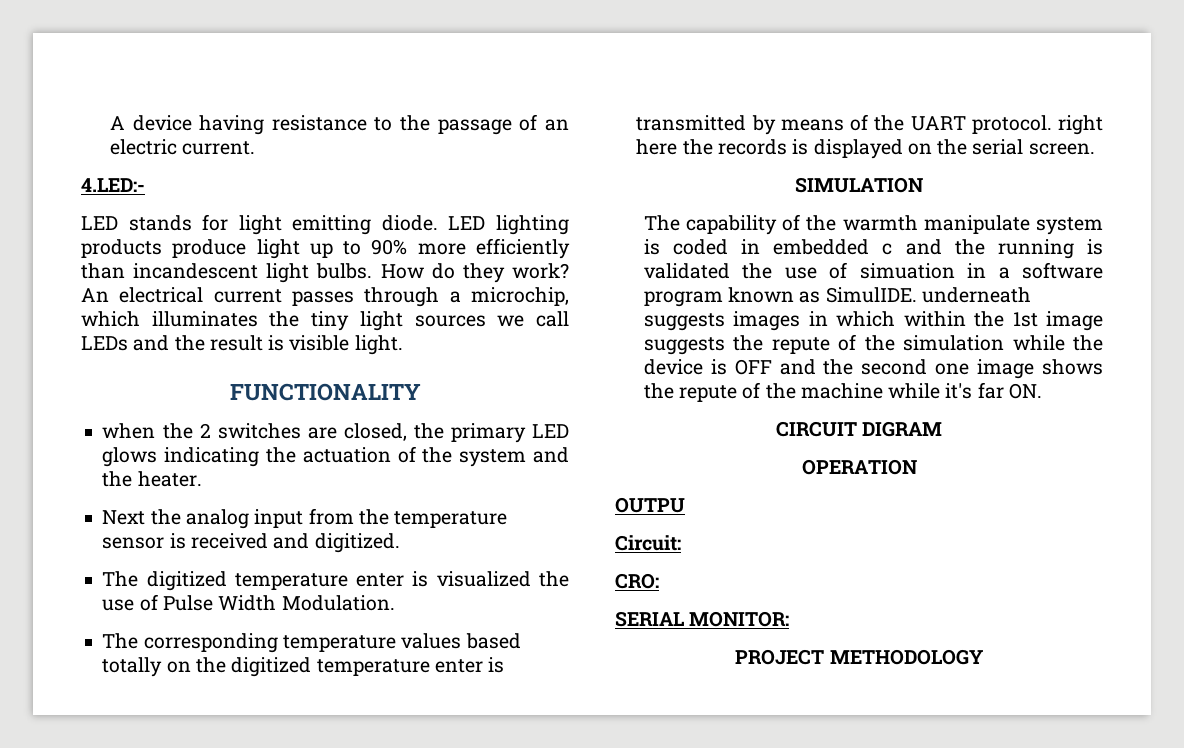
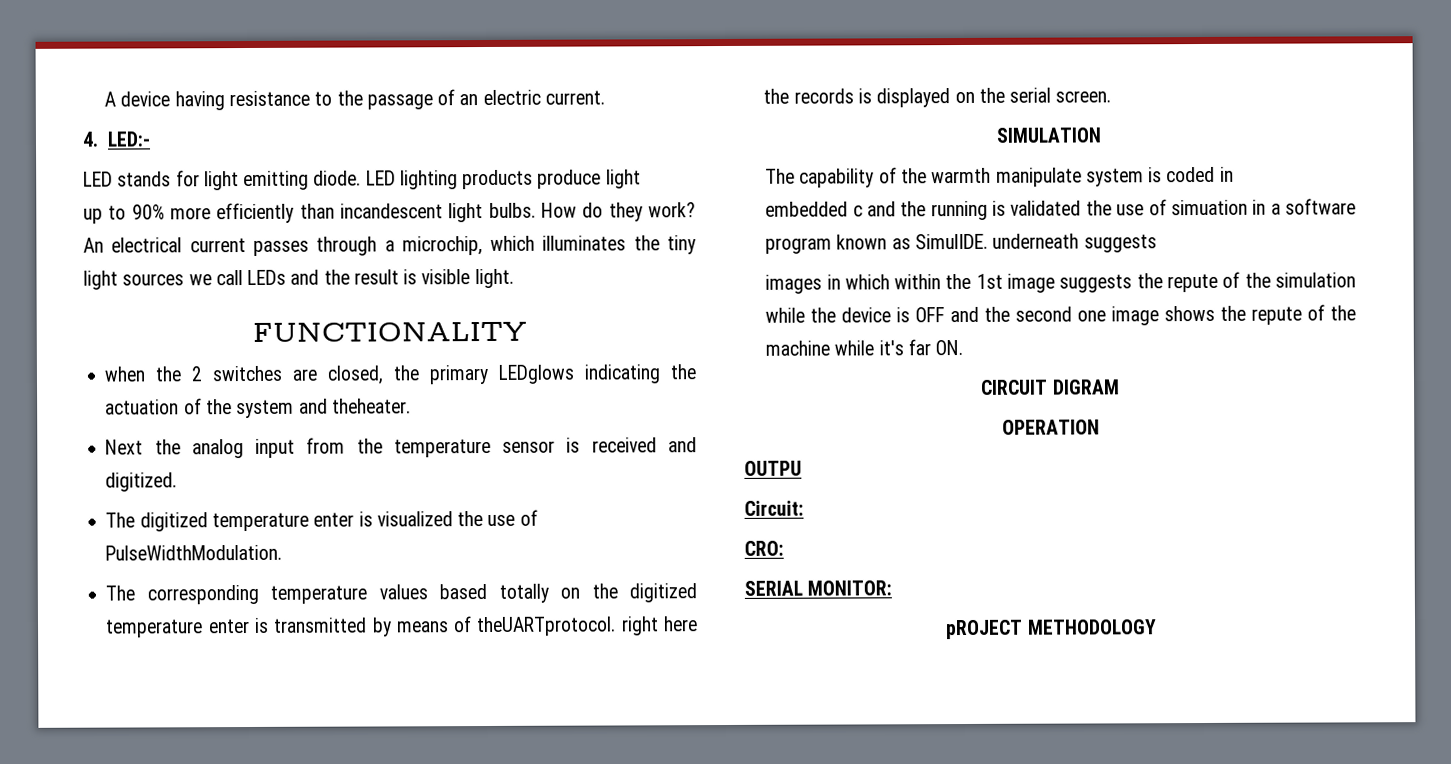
- 4.LED:-
+ 4. LED:-
- LED lighting products produce light up to 90% more efficiently than incandescent light bulbs.
+ LED lighting products produce light
+ up to 90% more efficiently than incandescent light bulbs.
- when the 2 switches are closed, the primary LED glows indicating the actuation of the system and the heater.
+ when the 2 switches are closed, the primary LEDglows indicating the actuation of the system and theheater.
- The digitized temperature enter is visualized the use of Pulse Width Modulation.
+ The digitized temperature enter is visualized the use of PulseWidthModulation.
- The corresponding temperature values based totally on the digitized temperature enter is transmitted by means of the UART protocol. right here the records is displayed on the serial screen.
+ The corresponding temperature values based totally on the digitized temperature enter is transmitted by means of theUARTprotocol. right here the records is displayed on the serial screen.
- The capability of the warmth manipulate system is coded in embedded c and the running is validated the use of simuation in a software program known as SimulIDE. underneath suggests images in which within the 1st image suggests the repute of the simulation while the device is OFF and the second one image shows the repute of the machine while it's far ON.
+ The capability of the warmth manipulate system is coded in
+ embedded c and the running is validated the use of simuation in a software program known as SimulIDE. underneath suggests
+ images in which within the 1st image suggests the repute of the simulation while the device is OFF and the second one image shows the repute of the machine while it's far ON.
- PROJECT METHODOLOGY
+ pROJECT METHODOLOGY

